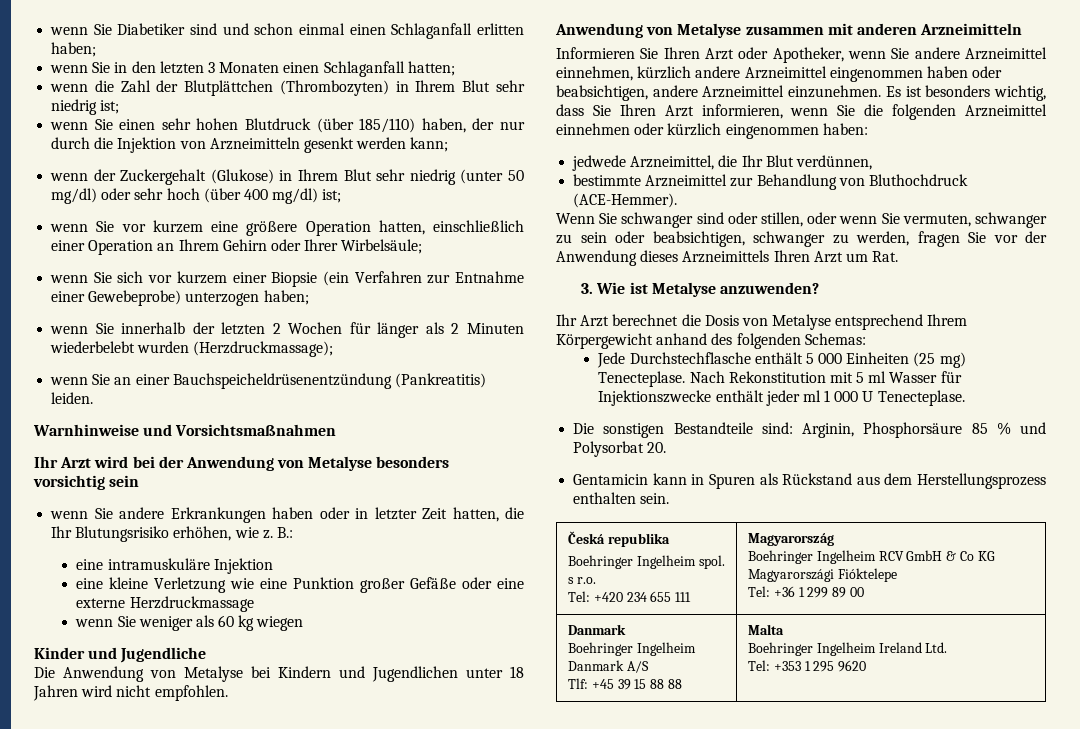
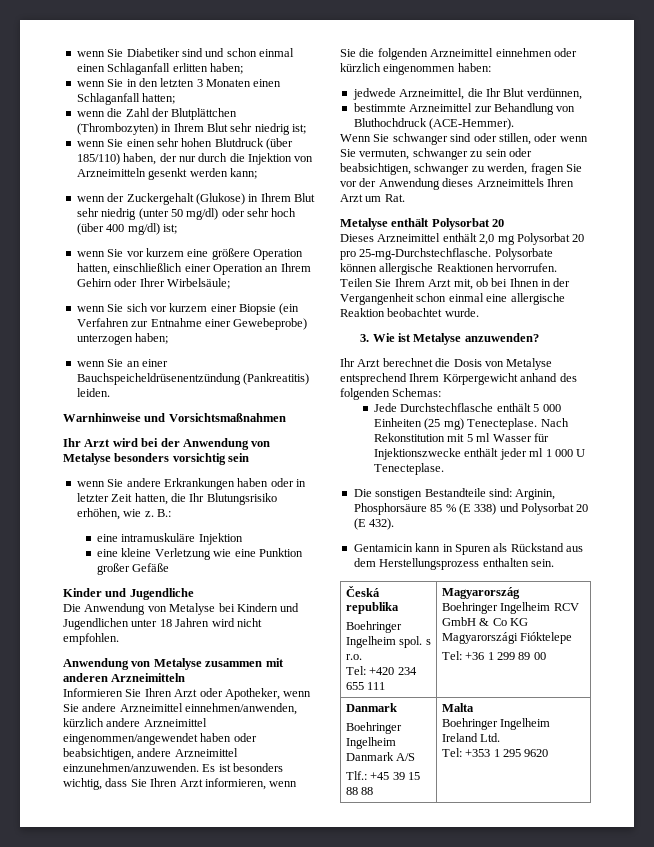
- wenn Sie innerhalb der letzten 2 Wochen für länger als 2 Minuten wiederbelebt wurden (Herzdruckmassage);
- eine kleine Verletzung wie eine Punktion großer Gefäße oder eine externe Herzdruckmassage
- wenn Sie weniger als 60 kg wiegen
+ eine kleine Verletzung wie eine Punktion großer Gefäße
- Informieren Sie Ihren Arzt oder Apotheker, wenn Sie andere Arzneimittel einnehmen, kürzlich andere Arzneimittel eingenommen haben oder beabsichtigen, andere Arzneimittel einzunehmen.
+ Informieren Sie Ihren Arzt oder Apotheker, wenn Sie andere Arzneimittel einnehmen/anwenden, kürzlich andere Arzneimittel eingenommen/angewendet haben oder beabsichtigen, andere Arzneimittel einzunehmen/anzuwenden.
+ Metalyse enthält Polysorbat 20
+ Dieses Arzneimittel enthält 2,0 mg Polysorbat 20 pro 25-mg-Durchstechflasche. Polysorbate können allergische Reaktionen hervorrufen. Teilen Sie Ihrem Arzt mit, ob bei Ihnen in der Vergangenheit schon einmal eine allergische Reaktion beobachtet wurde.
- Die sonstigen Bestandteile sind: Arginin, Phosphorsäure 85 % und Polysorbat 20.
+ Die sonstigen Bestandteile sind: Arginin, Phosphorsäure 85 % (E 338) und Polysorbat 20 (E 432).
  Česká republika
  Boehringer Ingelheim spol. s r.o.
  Tel: +420 234 655 111 | Magyarország
  Boehringer Ingelheim RCV GmbH & Co KG Magyarországi Fióktelepe
  Tel: +36 1 299 89 00
  Danmark
  Boehringer Ingelheim Danmark A/S
- Tlf: +45 39 15 88 88 | Malta
+ Tlf.: +45 39 15 88 88 | Malta

